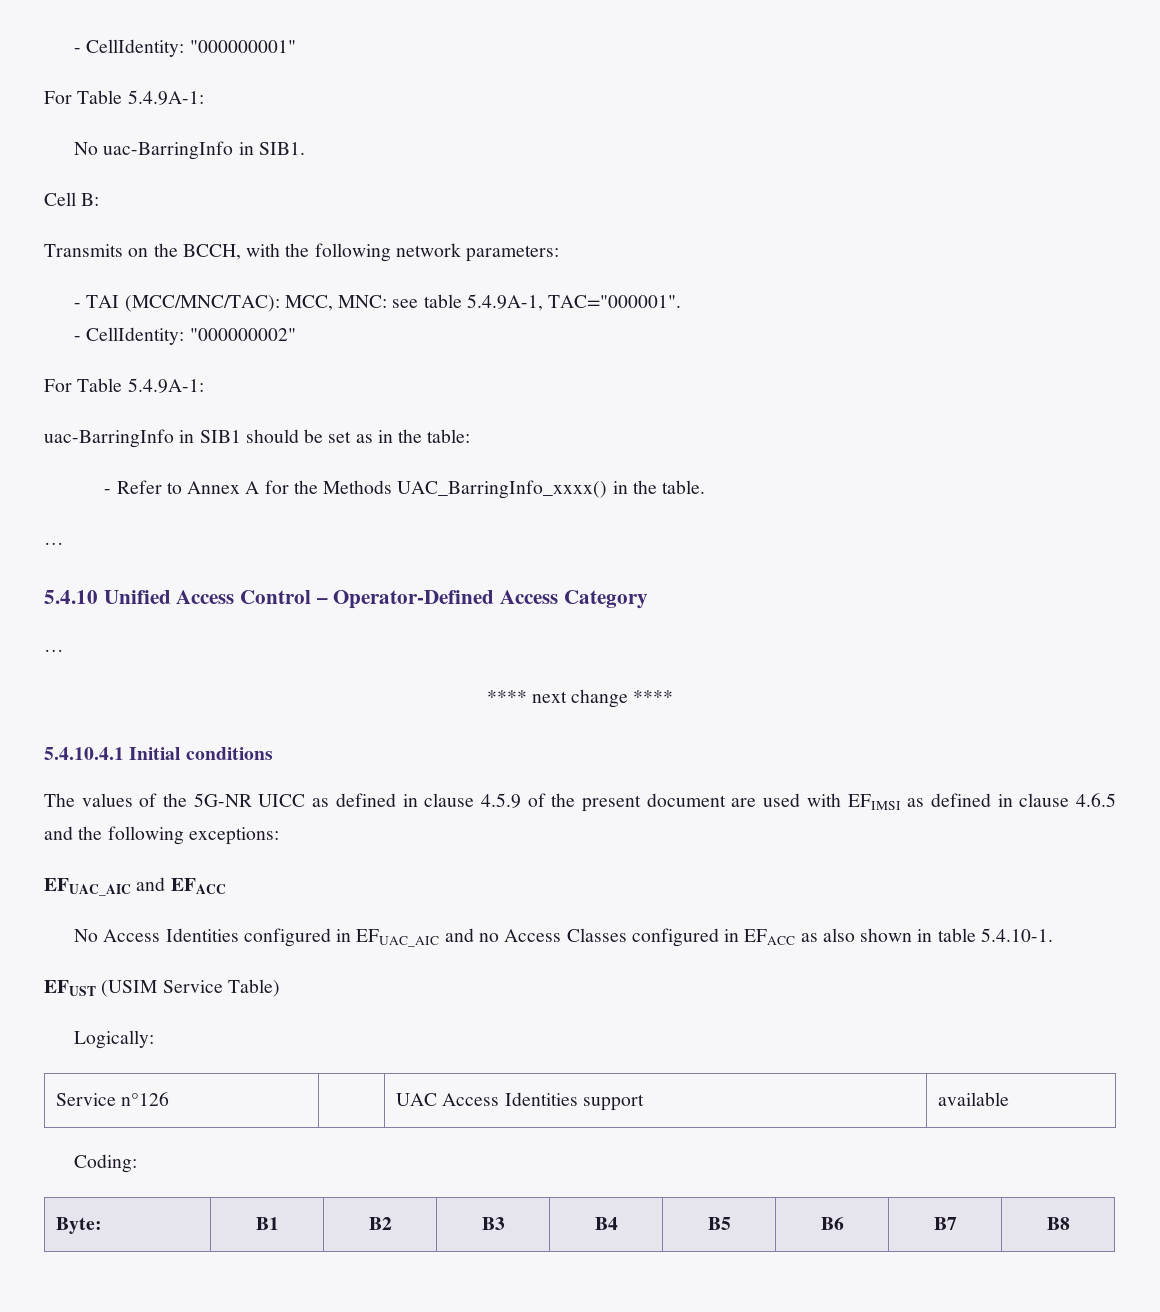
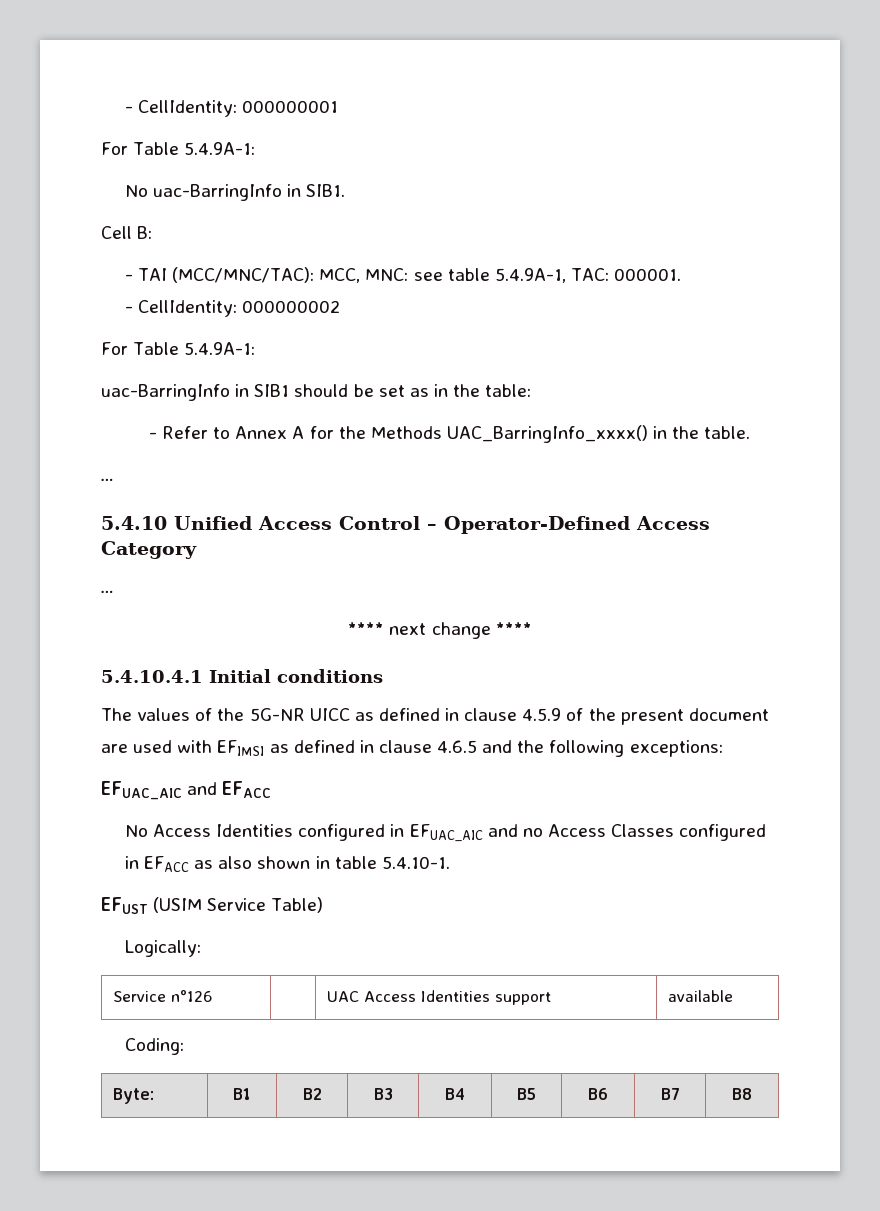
- - CellIdentity: "000000001"
+ - CellIdentity: 000000001
- Transmits on the BCCH, with the following network parameters:
- - TAI (MCC/MNC/TAC): MCC, MNC: see table 5.4.9A-1, TAC="000001".
- - CellIdentity: "000000002"
+ - TAI (MCC/MNC/TAC): MCC, MNC: see table 5.4.9A-1, TAC: 000001.
+ - CellIdentity: 000000002

